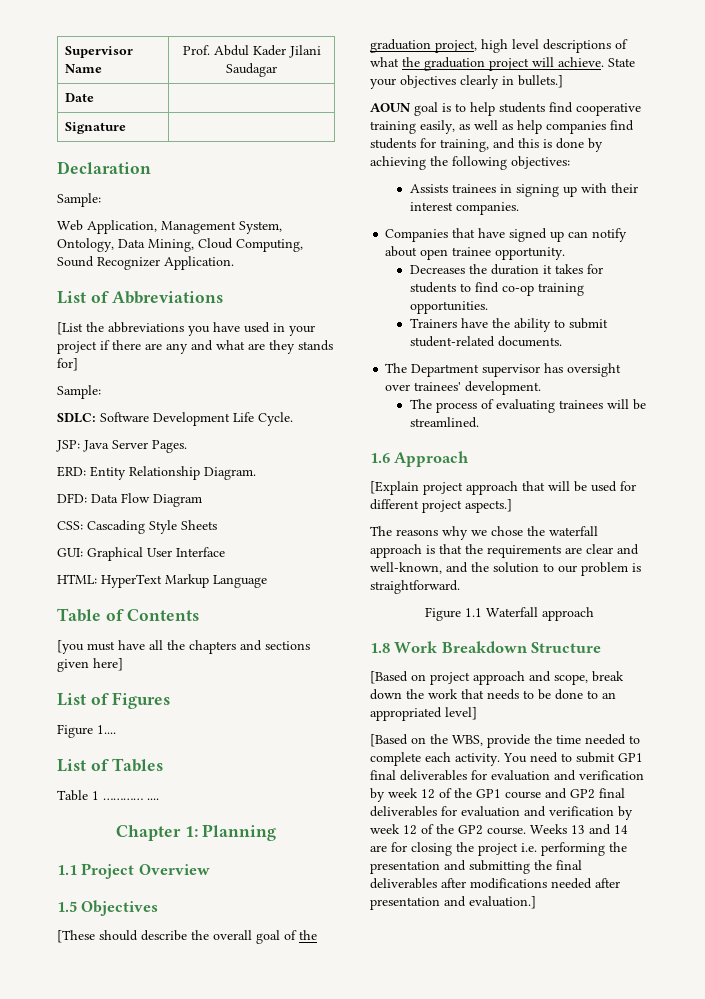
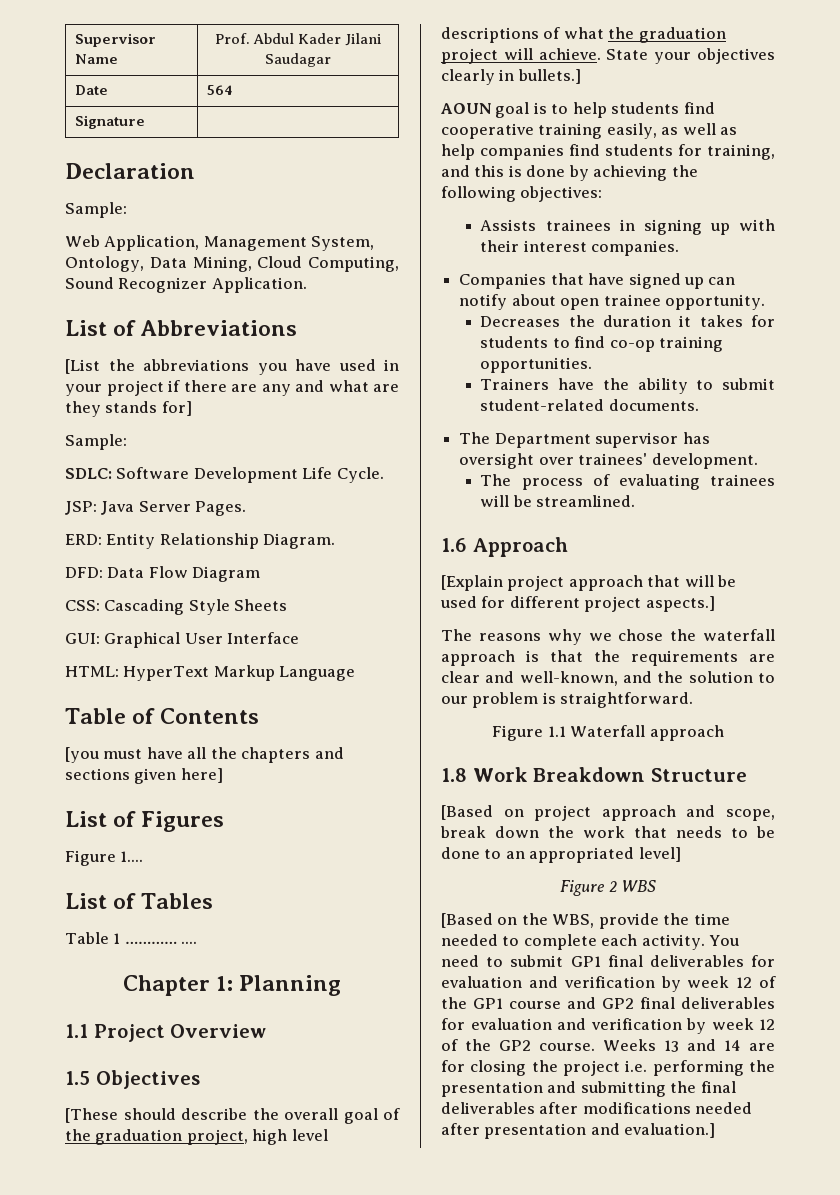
- Date |
+ Date | 564
+ Figure 2 WBS

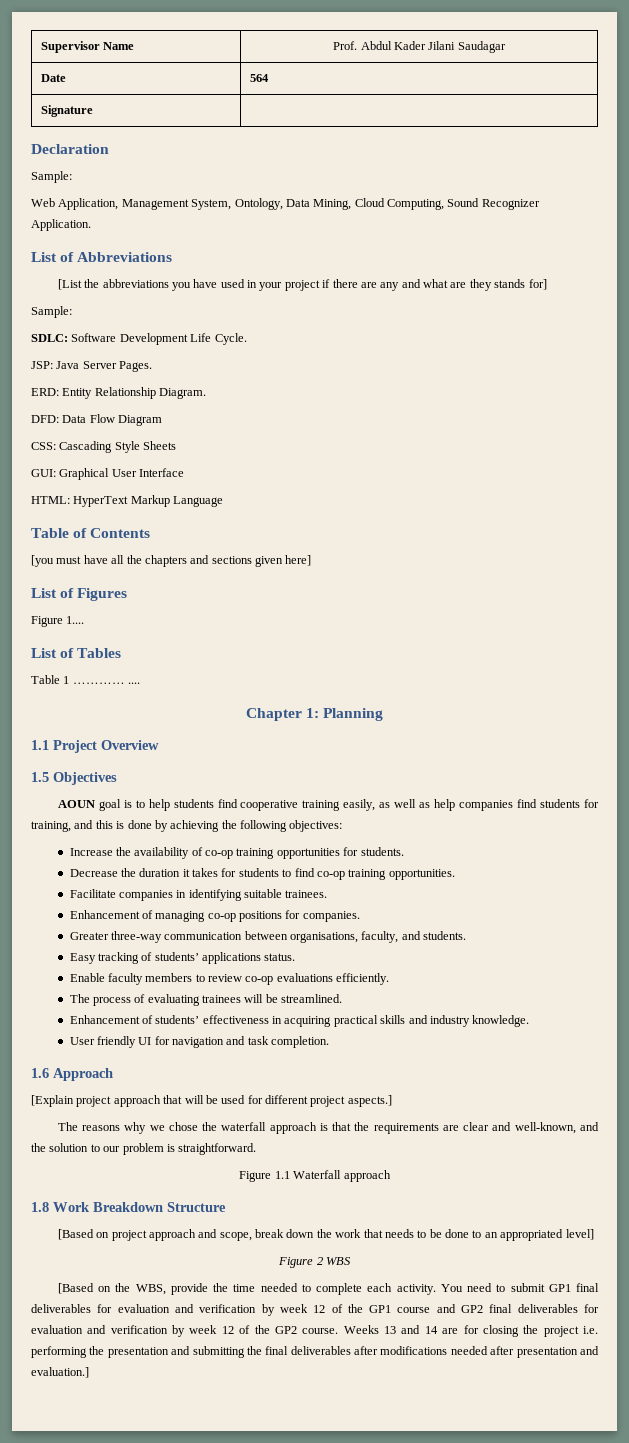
- [These should describe the overall goal of the graduation project, high level descriptions of what the graduation project will achieve. State your objectives clearly in bullets.]
- Assists trainees in signing up with their interest companies.
- Companies that have signed up can notify about open trainee opportunity.
- Decreases the duration it takes for students to find co-op training opportunities.
+ Increase the availability of co-op training opportunities for students.
+ Decrease the duration it takes for students to find co-op training opportunities.
- Trainers have the ability to submit student-related documents.
- The Department supervisor has oversight over trainees' development.
+ Facilitate companies in identifying suitable trainees.
+ Enhancement of managing co-op positions for companies.
+ Greater three-way communication between organisations, faculty, and students.
+ Easy tracking of students’ applications status.
+ Enable faculty members to review co-op evaluations efficiently.
+ Enhancement of students’ effectiveness in acquiring practical skills and industry knowledge.
+ User friendly UI for navigation and task completion.

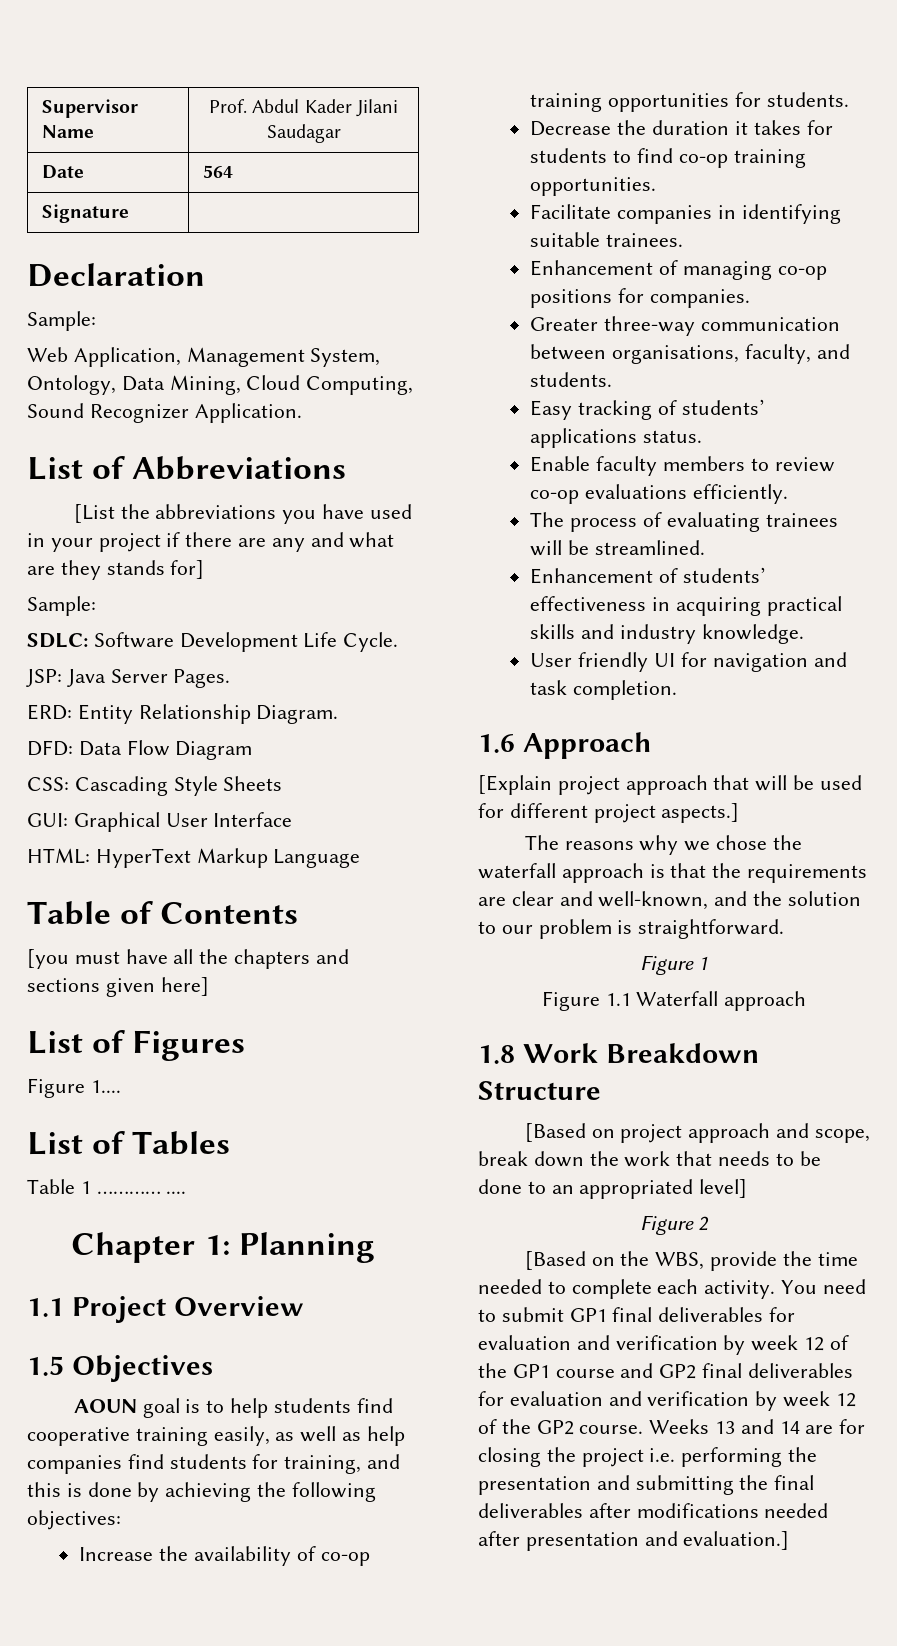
+ Figure 1
- Figure 2 WBS
+ Figure 2

